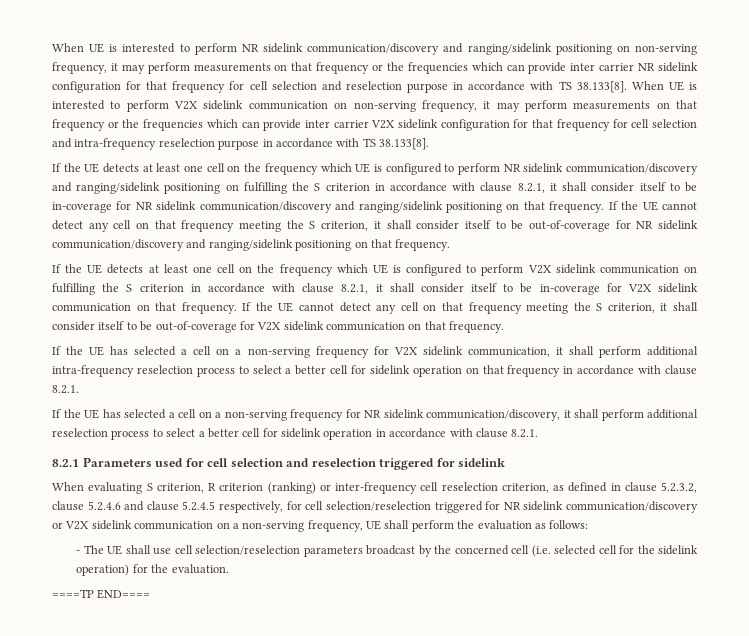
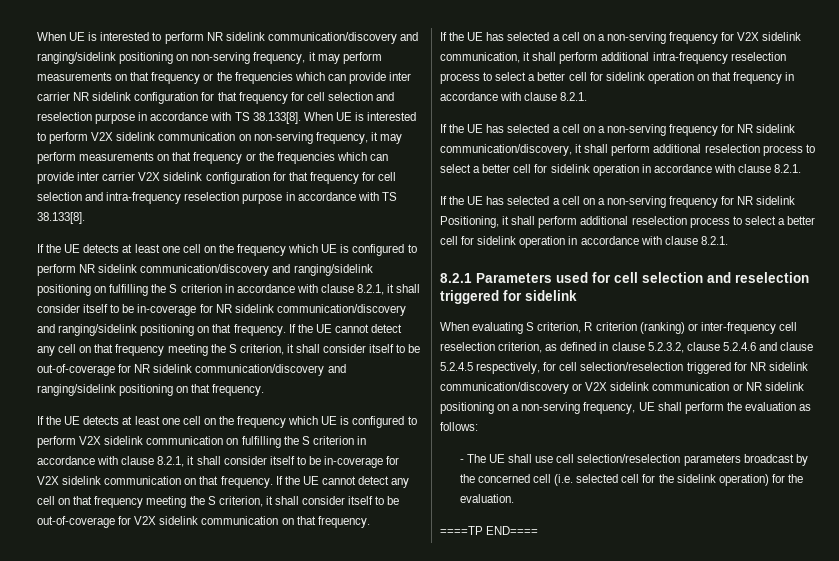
+ If the UE has selected a cell on a non-serving frequency for NR sidelink Positioning, it shall perform additional reselection process to select a better cell for sidelink operation in accordance with clause 8.2.1.
- When evaluating S criterion, R criterion (ranking) or inter-frequency cell reselection criterion, as defined in clause 5.2.3.2, clause 5.2.4.6 and clause 5.2.4.5 respectively, for cell selection/reselection triggered for NR sidelink communication/discovery or V2X sidelink communication on a non-serving frequency, UE shall perform the evaluation as follows:
+ When evaluating S criterion, R criterion (ranking) or inter-frequency cell reselection criterion, as defined in clause 5.2.3.2, clause 5.2.4.6 and clause 5.2.4.5 respectively, for cell selection/reselection triggered for NR sidelink communication/discovery or V2X sidelink communication or NR sidelink positioning on a non-serving frequency, UE shall perform the evaluation as follows:

